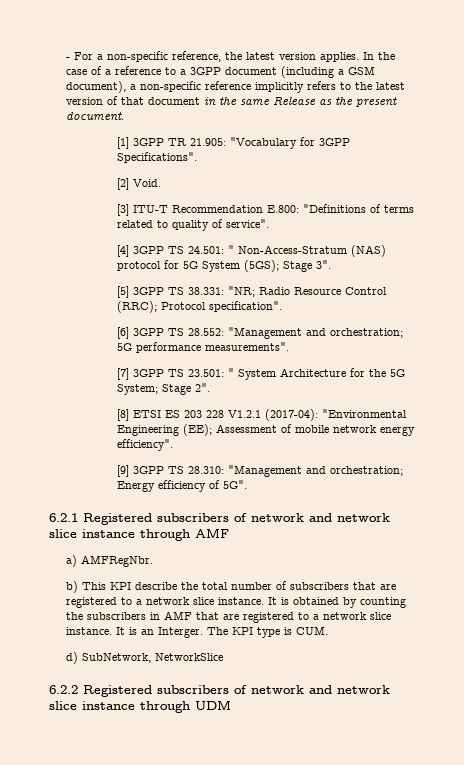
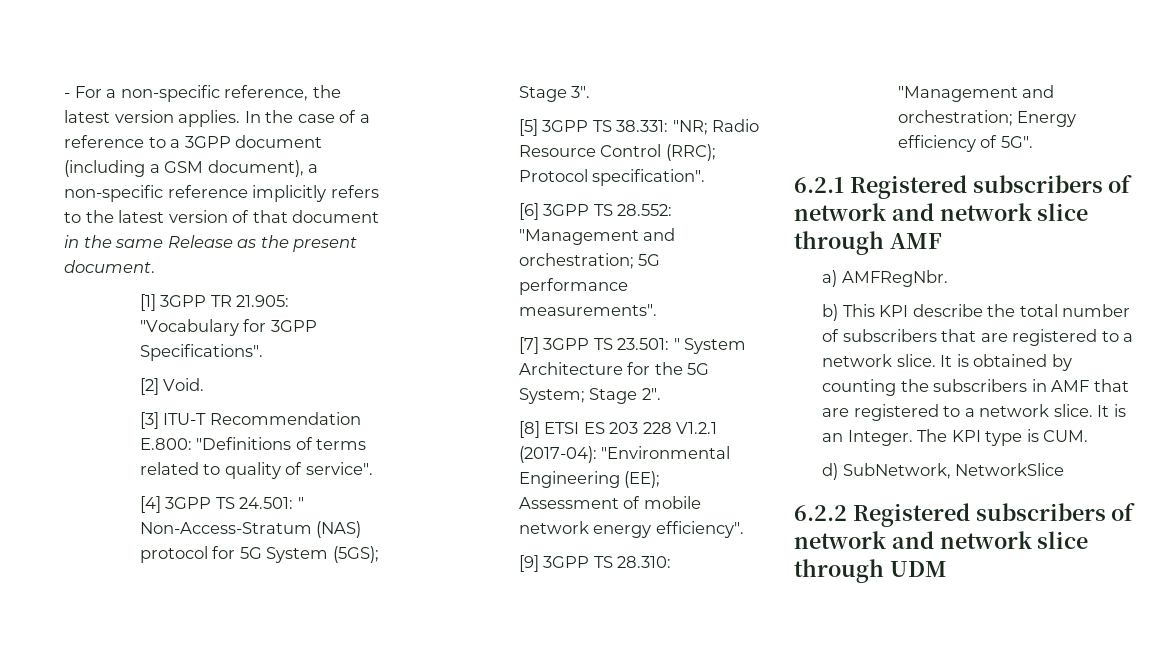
- 6.2.1 Registered subscribers of network and network slice instance through AMF
+ 6.2.1 Registered subscribers of network and network slice through AMF
- b) This KPI describe the total number of subscribers that are registered to a network slice instance.
+ b) This KPI describe the total number of subscribers that are registered to a network slice.
- It is obtained by counting the subscribers in AMF that are registered to a network slice instance.
+ It is obtained by counting the subscribers in AMF that are registered to a network slice.
- It is an Interger.
+ It is an Integer.
- 6.2.2 Registered subscribers of network and network slice instance through UDM
+ 6.2.2 Registered subscribers of network and network slice through UDM

